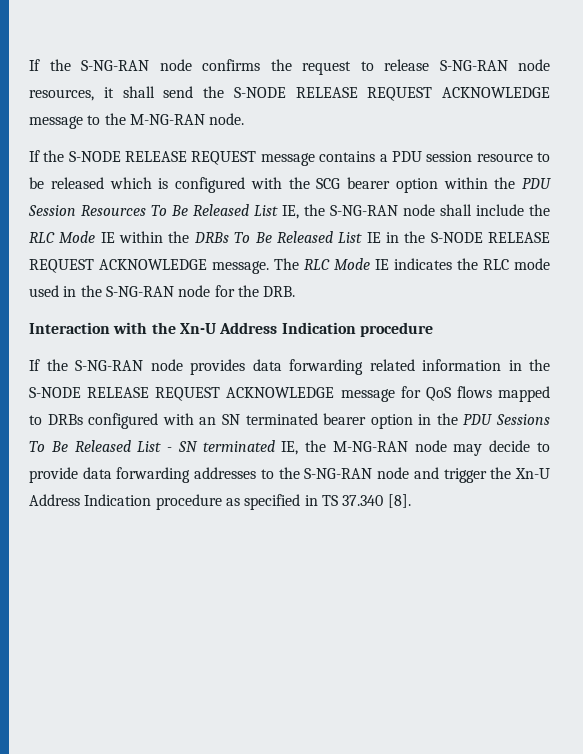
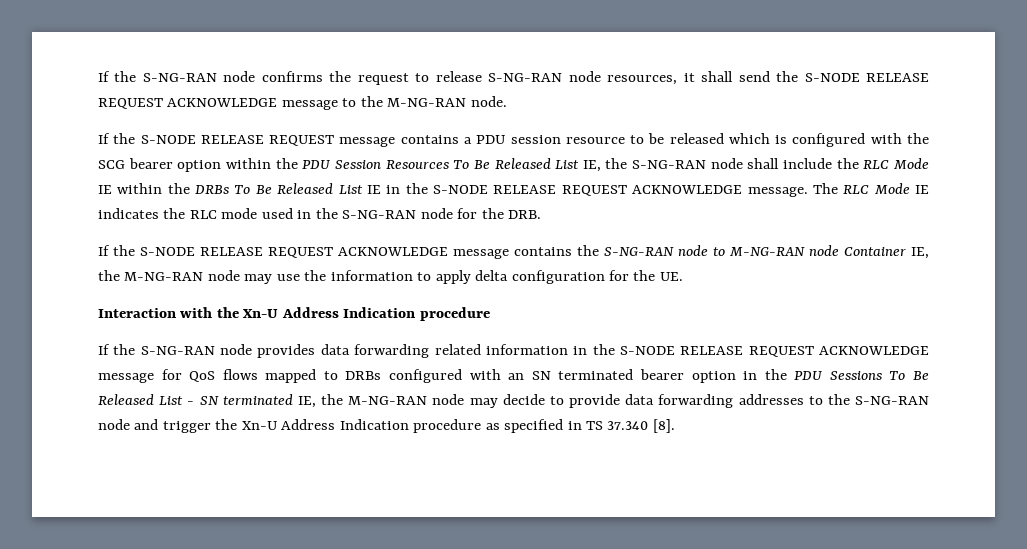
+ If the S-NODE RELEASE REQUEST ACKNOWLEDGE message contains the S-NG-RAN node to M-NG-RAN node Container IE, the M-NG-RAN node may use the information to apply delta configuration for the UE.

